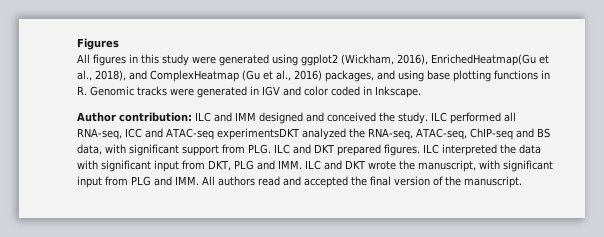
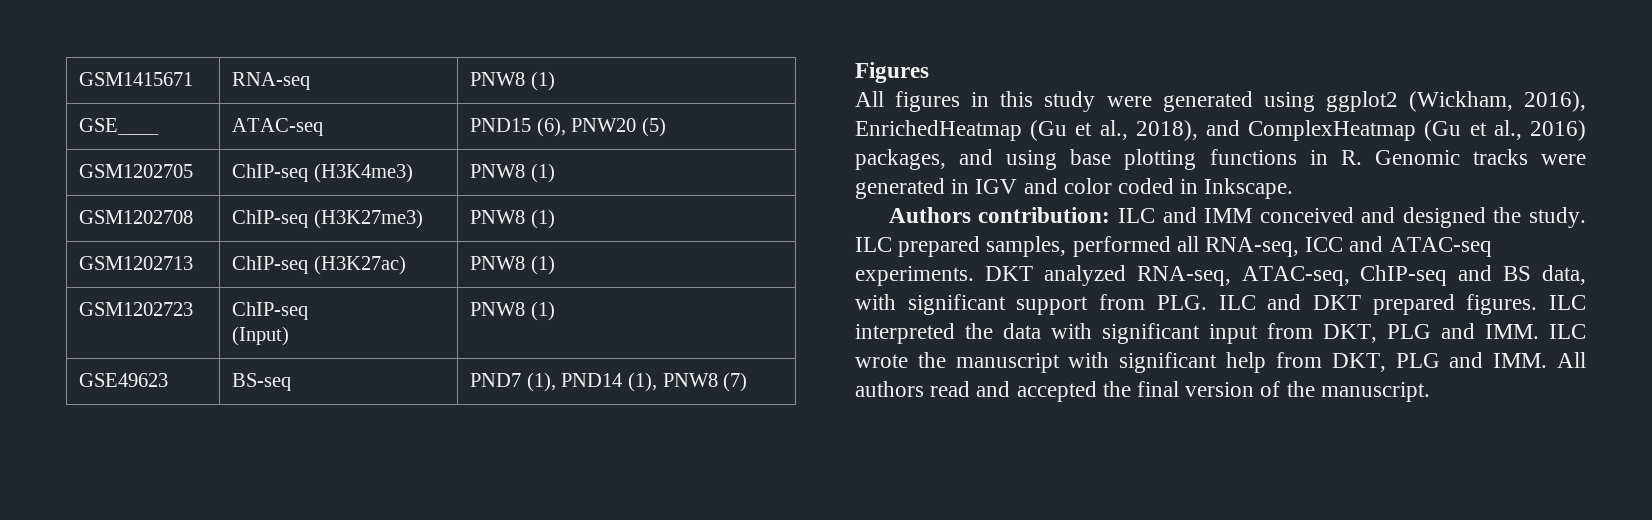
+ GSM1415671 | RNA-seq | PNW8 (1)
+ GSE____ | ATAC-seq | PND15 (6), PNW20 (5)
+ GSM1202705 | ChIP-seq (H3K4me3) | PNW8 (1)
+ GSM1202708 | ChIP-seq (H3K27me3) | PNW8 (1)
+ GSM1202713 | ChIP-seq (H3K27ac) | PNW8 (1)
+ GSM1202723 | ChIP-seq
+ (Input) | PNW8 (1)
+ GSE49623 | BS-seq | PND7 (1), PND14 (1), PNW8 (7)
- All figures in this study were generated using ggplot2 (Wickham, 2016), EnrichedHeatmap(Gu et al., 2018), and ComplexHeatmap (Gu et al., 2016) packages, and using base plotting functions in R. Genomic tracks were generated in IGV and color coded in Inkscape.
+ All figures in this study were generated using ggplot2 (Wickham, 2016), EnrichedHeatmap (Gu et al., 2018), and ComplexHeatmap (Gu et al., 2016) packages, and using base plotting functions in R. Genomic tracks were generated in IGV and color coded in Inkscape.
- Author contribution: ILC and IMM designed and conceived the study.
+ Authors contribution: ILC and IMM conceived and designed the study.
- ILC performed all RNA-seq, ICC and ATAC-seq experimentsDKT analyzed the RNA-seq, ATAC-seq, ChIP-seq and BS data, with significant support from PLG. ILC and DKT prepared figures.
+ ILC prepared samples, performed all RNA-seq, ICC and ATAC-seq experiments. DKT analyzed RNA-seq, ATAC-seq, ChIP-seq and BS data, with significant support from PLG. ILC and DKT prepared figures.
- ILC interpreted the data with significant input from DKT, PLG and IMM. ILC and DKT wrote the manuscript, with significant input from PLG and IMM. All authors read and accepted the final version of the manuscript.
+ ILC interpreted the data with significant input from DKT, PLG and IMM. ILC wrote the manuscript with significant help from DKT, PLG and IMM. All authors read and accepted the final version of the manuscript.

